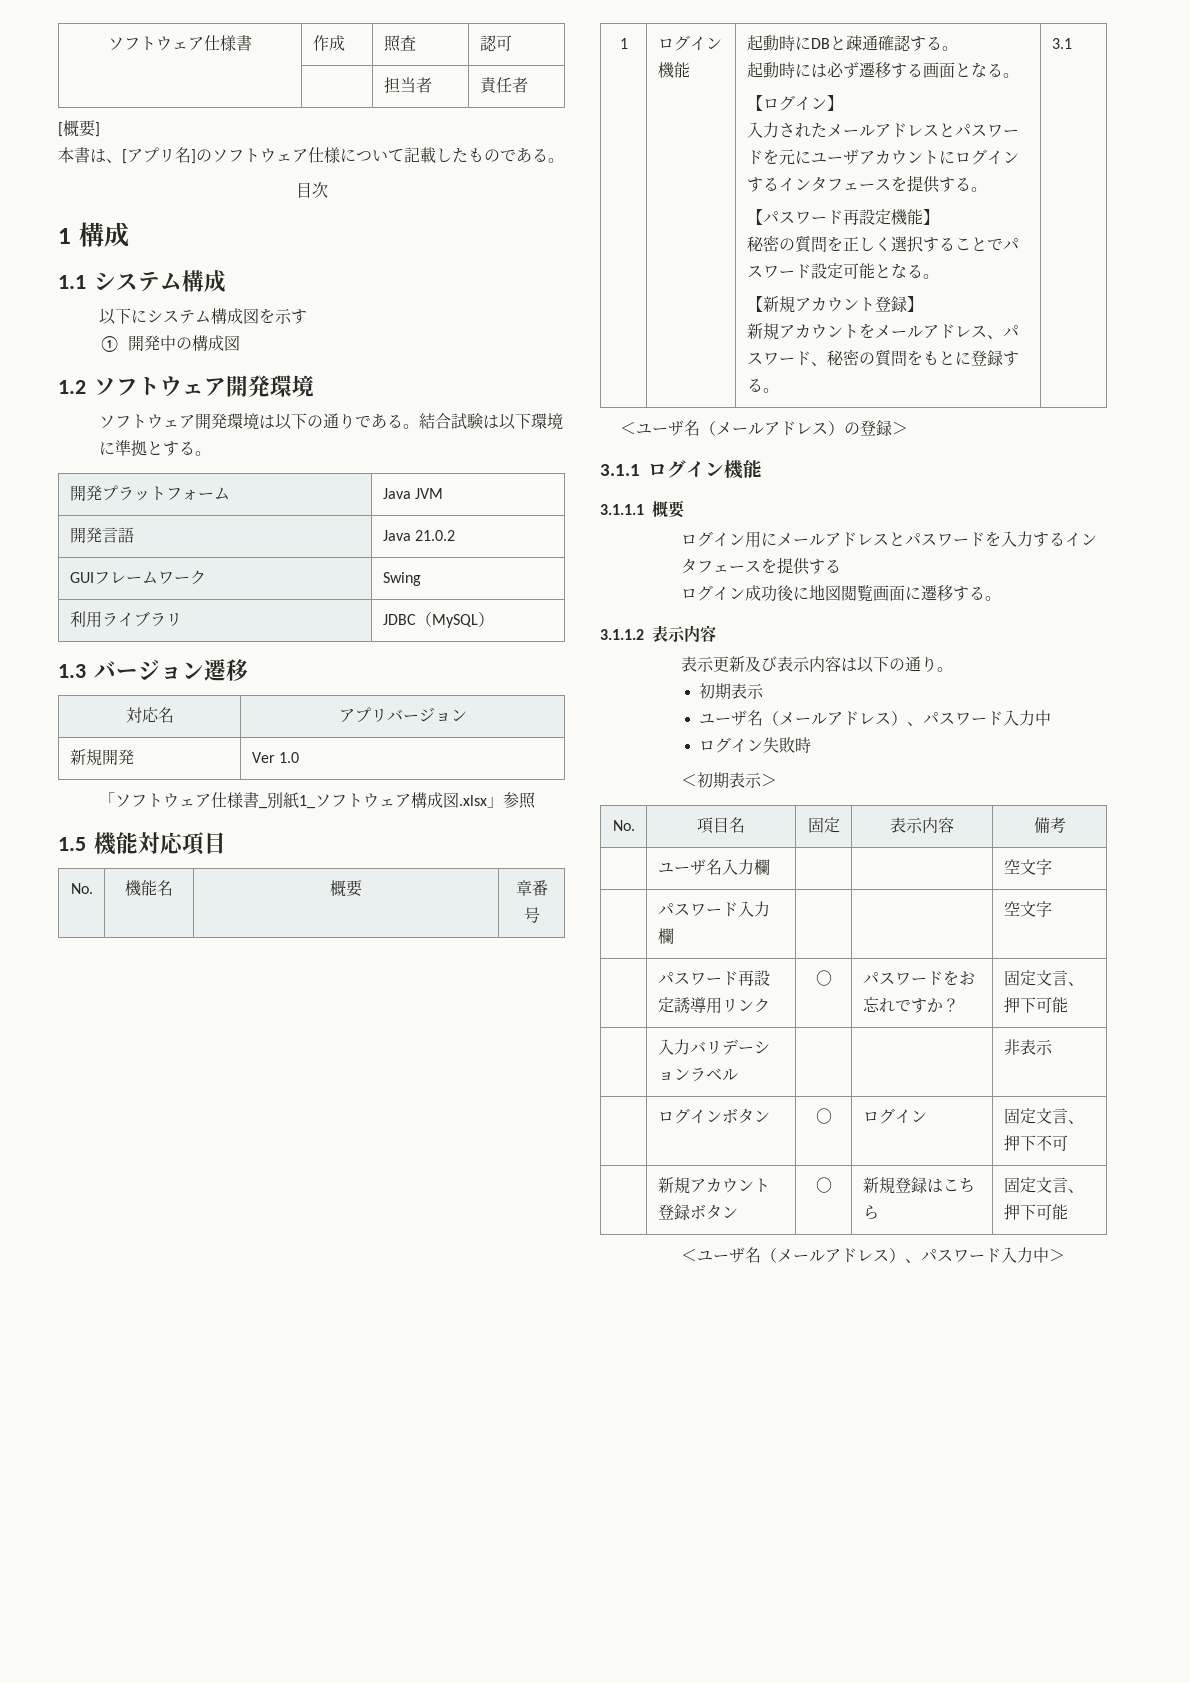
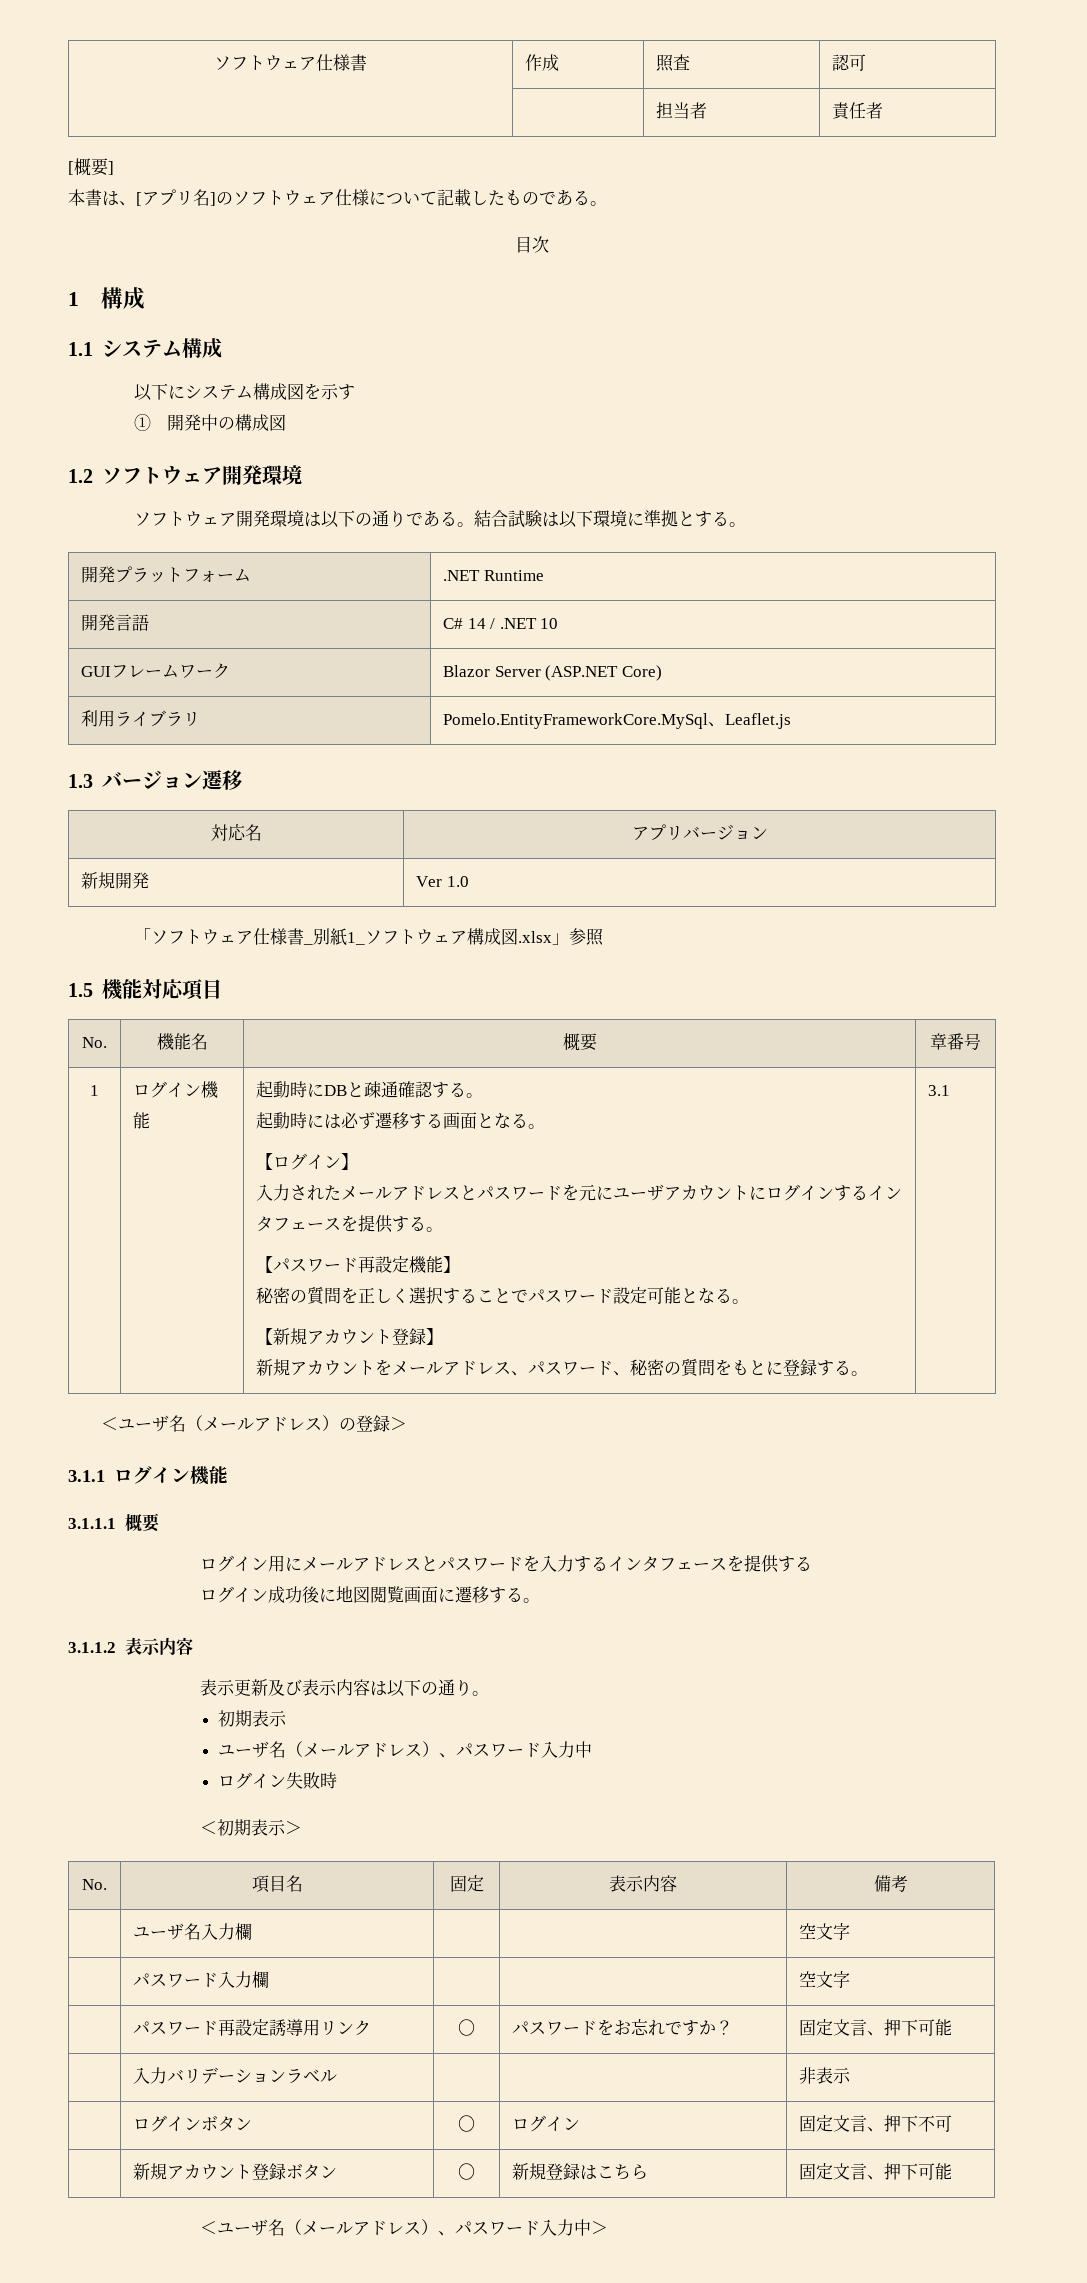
- 開発プラットフォーム | Java JVM
+ 開発プラットフォーム | .NET Runtime
- 開発言語 | Java 21.0.2
+ 開発言語 | C# 14 / .NET 10
- GUIフレームワーク | Swing
+ GUIフレームワーク | Blazor Server (ASP.NET Core)
- 利用ライブラリ | JDBC（MySQL）
+ 利用ライブラリ | Pomelo.EntityFrameworkCore.MySql、Leaflet.js

